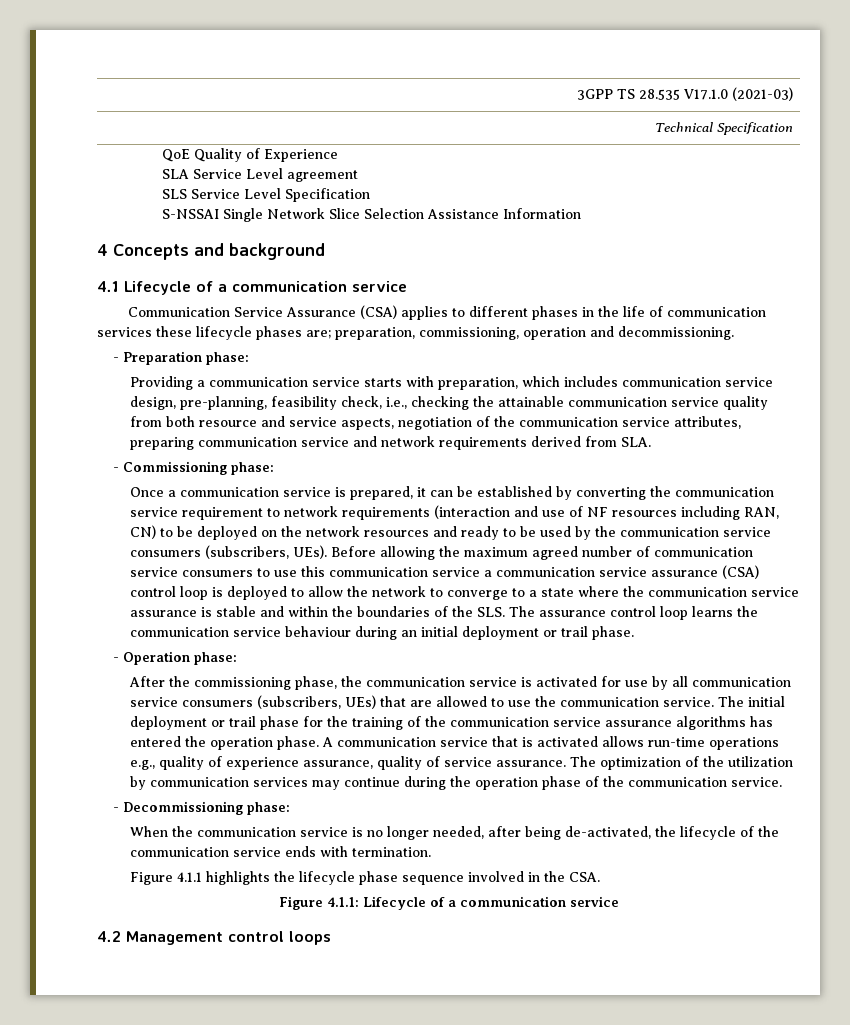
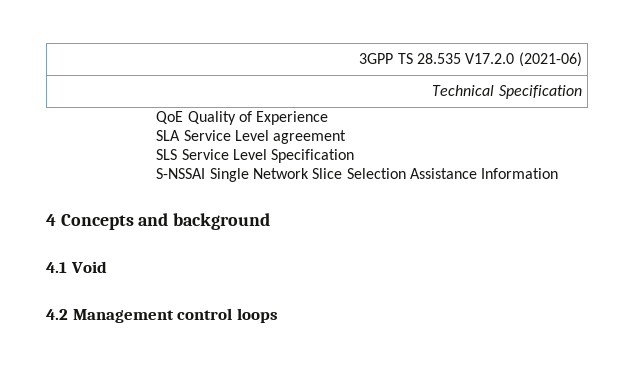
- 3GPP TS 28.535 V17.1.0 (2021-03)
+ 3GPP TS 28.535 V17.2.0 (2021-06)
- 4.1 Lifecycle of a communication service
- Communication Service Assurance (CSA) applies to different phases in the life of communication services these lifecycle phases are; preparation, commissioning, operation and decommissioning.
- - Preparation phase:
- Providing a communication service starts with preparation, which includes communication service design, pre-planning, feasibility check, i.e., checking the attainable communication service quality from both resource and service aspects, negotiation of the communication service attributes, preparing communication service and network requirements derived from SLA.
- - Commissioning phase:
- Once a communication service is prepared, it can be established by converting the communication service requirement to network requirements (interaction and use of NF resources including RAN, CN) to be deployed on the network resources and ready to be used by the communication service consumers (subscribers, UEs). Before allowing the maximum agreed number of communication service consumers to use this communication service a communication service assurance (CSA) control loop is deployed to allow the network to converge to a state where the communication service assurance is stable and within the boundaries of the SLS. The assurance control loop learns the communication service behaviour during an initial deployment or trail phase.
- - Operation phase:
- After the commissioning phase, the communication service is activated for use by all communication service consumers (subscribers, UEs) that are allowed to use the communication service. The initial deployment or trail phase for the training of the communication service assurance algorithms has entered the operation phase. A communication service that is activated allows run-time operations e.g., quality of experience assurance, quality of service assurance. The optimization of the utilization by communication services may continue during the operation phase of the communication service.
- - Decommissioning phase:
- When the communication service is no longer needed, after being de-activated, the lifecycle of the communication service ends with termination.
- Figure 4.1.1 highlights the lifecycle phase sequence involved in the CSA.
- Figure 4.1.1: Lifecycle of a communication service
+ 4.1 Void

